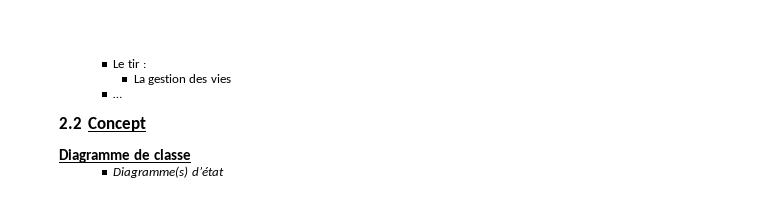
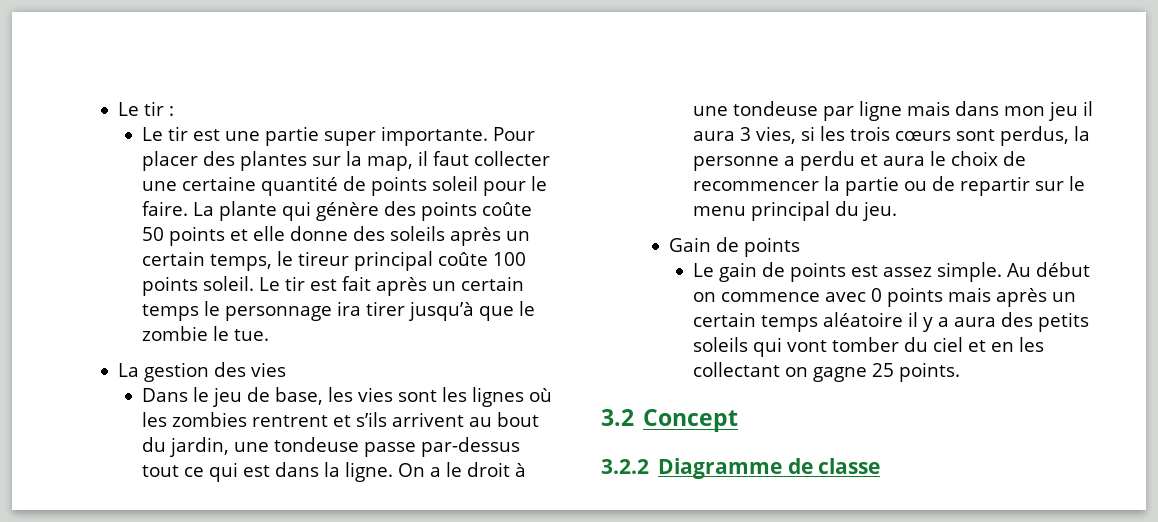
+ Le tir est une partie super importante. Pour placer des plantes sur la map, il faut collecter une certaine quantité de points soleil pour le faire. La plante qui génère des points coûte 50 points et elle donne des soleils après un certain temps, le tireur principal coûte 100 points soleil. Le tir est fait après un certain temps le personnage ira tirer jusqu’à que le zombie le tue.
  La gestion des vies
- …
- 2.2 Concept
+ Dans le jeu de base, les vies sont les lignes où les zombies rentrent et s’ils arrivent au bout du jardin, une tondeuse passe par-dessus tout ce qui est dans la ligne. On a le droit à une tondeuse par ligne mais dans mon jeu il aura 3 vies, si les trois cœurs sont perdus, la personne a perdu et aura le choix de recommencer la partie ou de repartir sur le menu principal du jeu.
+ Gain de points
+ Le gain de points est assez simple. Au début on commence avec 0 points mais après un certain temps aléatoire il y a aura des petits soleils qui vont tomber du ciel et en les collectant on gagne 25 points.
+ 3.2 Concept
- Diagramme de classe
+ 3.2.2 Diagramme de classe
- Diagramme(s) d’état

